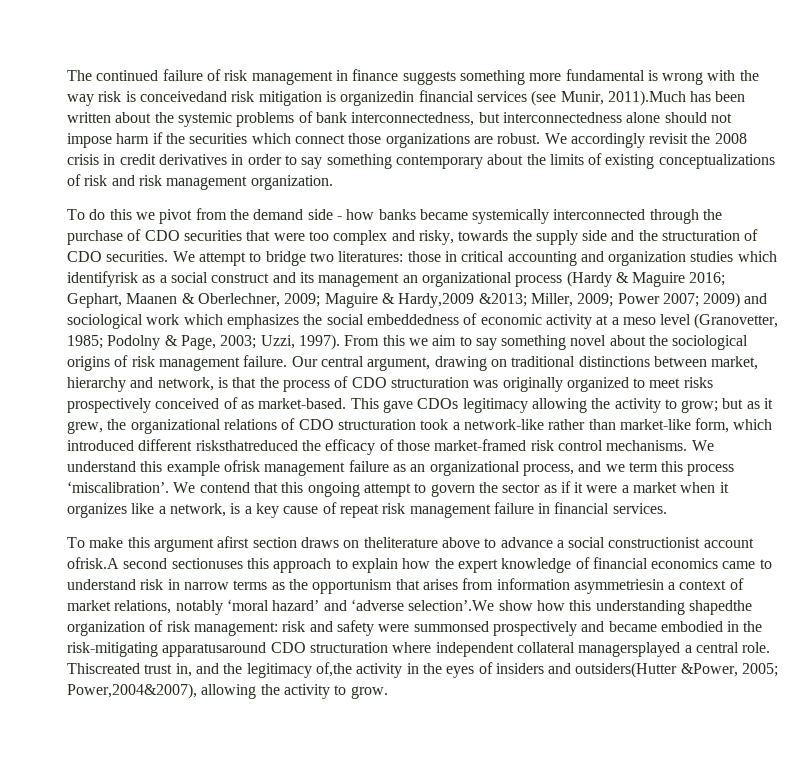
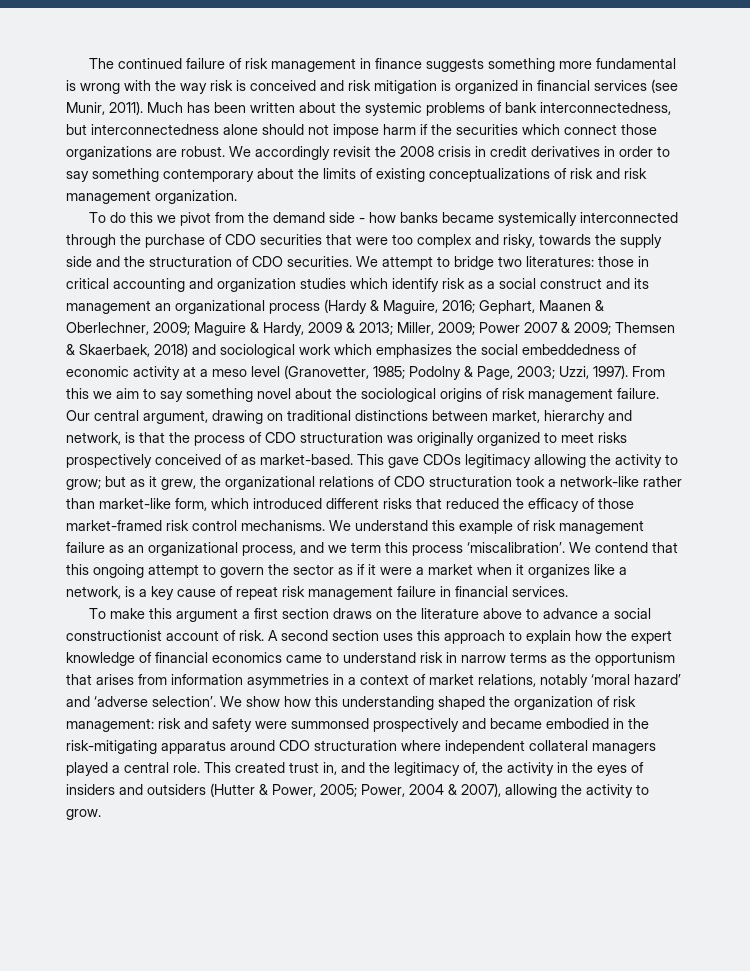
- The continued failure of risk management in finance suggests something more fundamental is wrong with the way risk is conceivedand risk mitigation is organizedin financial services (see Munir, 2011).Much has been written about the systemic problems of bank interconnectedness, but interconnectedness alone should not impose harm if the securities which connect those organizations are robust.
+ The continued failure of risk management in finance suggests something more fundamental is wrong with the way risk is conceived and risk mitigation is organized in financial services (see Munir, 2011). Much has been written about the systemic problems of bank interconnectedness, but interconnectedness alone should not impose harm if the securities which connect those organizations are robust.
- We attempt to bridge two literatures: those in critical accounting and organization studies which identifyrisk as a social construct and its management an organizational process (Hardy & Maguire 2016; Gephart, Maanen & Oberlechner, 2009; Maguire & Hardy,2009 &2013; Miller, 2009; Power 2007; 2009) and sociological work which emphasizes the social embeddedness of economic activity at a meso level (Granovetter, 1985; Podolny & Page, 2003; Uzzi, 1997).
+ We attempt to bridge two literatures: those in critical accounting and organization studies which identify risk as a social construct and its management an organizational process (Hardy & Maguire, 2016; Gephart, Maanen & Oberlechner, 2009; Maguire & Hardy, 2009 & 2013; Miller, 2009; Power 2007 & 2009; Themsen & Skaerbaek, 2018) and sociological work which emphasizes the social embeddedness of economic activity at a meso level (Granovetter, 1985; Podolny & Page, 2003; Uzzi, 1997).
- This gave CDOs legitimacy allowing the activity to grow; but as it grew, the organizational relations of CDO structuration took a network-like rather than market-like form, which introduced different risksthatreduced the efficacy of those market-framed risk control mechanisms.
+ This gave CDOs legitimacy allowing the activity to grow; but as it grew, the organizational relations of CDO structuration took a network-like rather than market-like form, which introduced different risks that reduced the efficacy of those market-framed risk control mechanisms.
- We understand this example ofrisk management failure as an organizational process, and we term this process ‘miscalibration’.
+ We understand this example of risk management failure as an organizational process, and we term this process ‘miscalibration’.
- To make this argument afirst section draws on theliterature above to advance a social constructionist account ofrisk.A second sectionuses this approach to explain how the expert knowledge of financial economics came to understand risk in narrow terms as the opportunism that arises from information asymmetriesin a context of market relations, notably ‘moral hazard’ and ‘adverse selection’.We show how this understanding shapedthe organization of risk management:
+ To make this argument a first section draws on the literature above to advance a social constructionist account of risk. A second section uses this approach to explain how the expert knowledge of financial economics came to understand risk in narrow terms as the opportunism that arises from information asymmetries in a context of market relations, notably ‘moral hazard’ and ‘adverse selection’. We show how this understanding shaped the organization of risk management:
- risk and safety were summonsed prospectively and became embodied in the risk-mitigating apparatusaround CDO structuration where independent collateral managersplayed a central role.
+ risk and safety were summonsed prospectively and became embodied in the risk-mitigating apparatus around CDO structuration where independent collateral managers played a central role.
- Thiscreated trust in, and the legitimacy of,the activity in the eyes of insiders and outsiders(Hutter &Power, 2005; Power,2004&2007), allowing the activity to grow.
+ This created trust in, and the legitimacy of, the activity in the eyes of insiders and outsiders (Hutter & Power, 2005; Power, 2004 & 2007), allowing the activity to grow.

